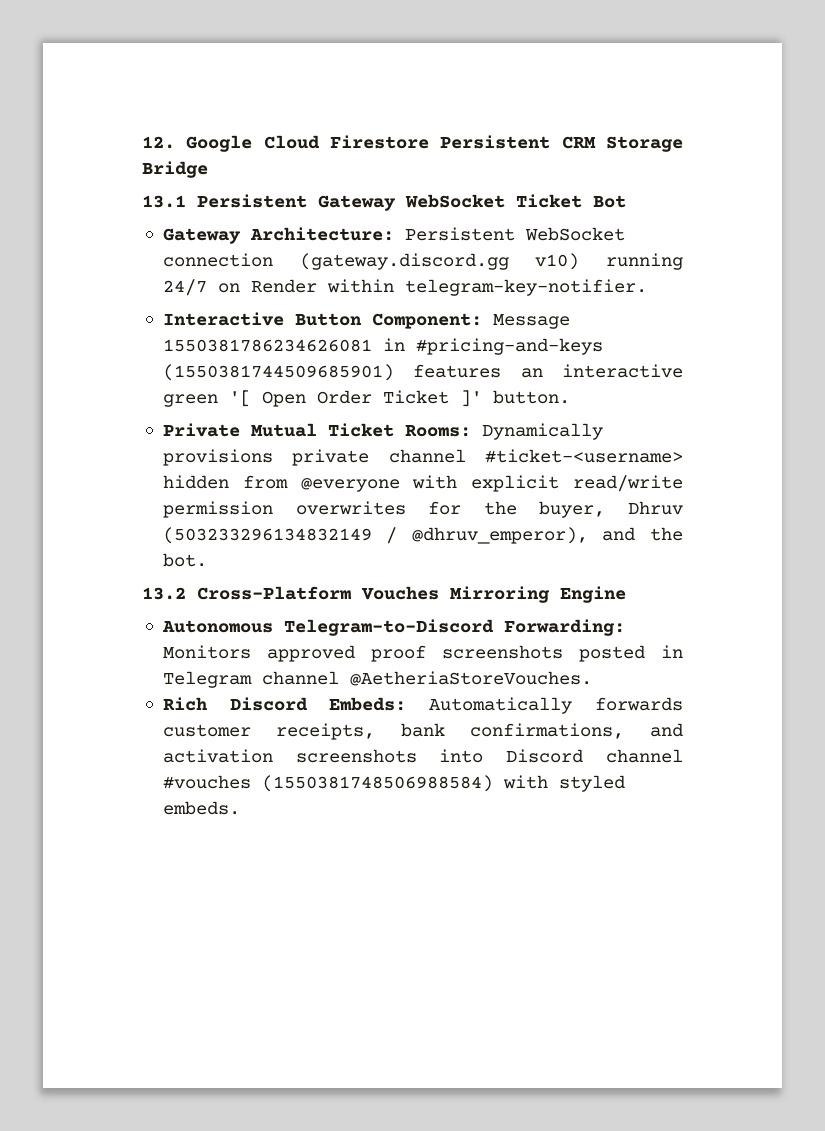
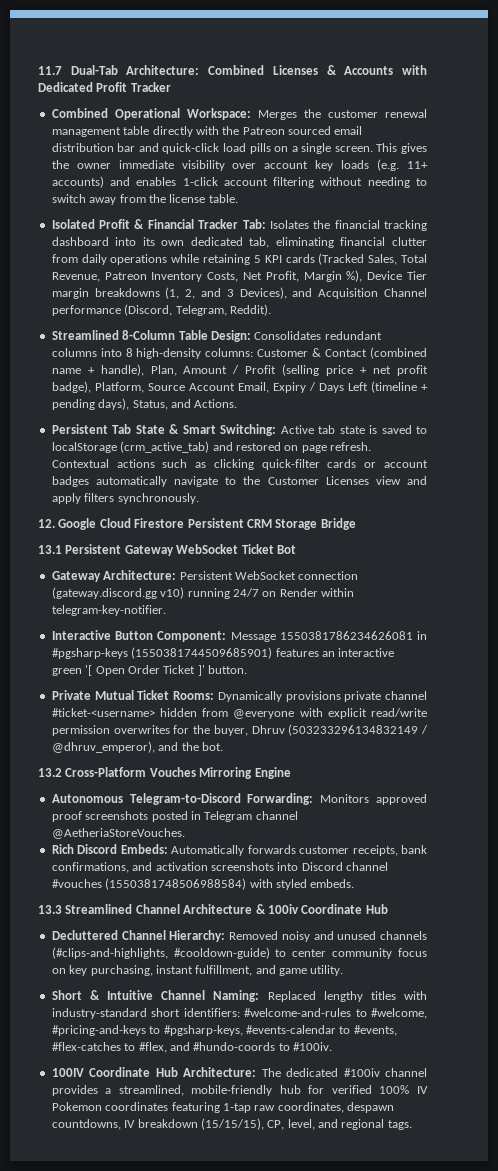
+ 11.7 Dual-Tab Architecture: Combined Licenses & Accounts with Dedicated Profit Tracker
+ Combined Operational Workspace: Merges the customer renewal management table directly with the Patreon sourced email distribution bar and quick-click load pills on a single screen. This gives the owner immediate visibility over account key loads (e.g. 11+ accounts) and enables 1-click account filtering without needing to switch away from the license table.
+ Isolated Profit & Financial Tracker Tab: Isolates the financial tracking dashboard into its own dedicated tab, eliminating financial clutter from daily operations while retaining 5 KPI cards (Tracked Sales, Total Revenue, Patreon Inventory Costs, Net Profit, Margin %), Device Tier margin breakdowns (1, 2, and 3 Devices), and Acquisition Channel performance (Discord, Telegram, Reddit).
+ Streamlined 8-Column Table Design: Consolidates redundant columns into 8 high-density columns: Customer & Contact (combined name + handle), Plan, Amount / Profit (selling price + net profit badge), Platform, Source Account Email, Expiry / Days Left (timeline + pending days), Status, and Actions.
+ Persistent Tab State & Smart Switching: Active tab state is saved to localStorage (crm_active_tab) and restored on page refresh. Contextual actions such as clicking quick-filter cards or account badges automatically navigate to the Customer Licenses view and apply filters synchronously.
- Interactive Button Component: Message 1550381786234626081 in #pricing-and-keys (1550381744509685901) features an interactive green '[ Open Order Ticket ]' button.
+ Interactive Button Component: Message 1550381786234626081 in #pgsharp-keys (1550381744509685901) features an interactive green '[ Open Order Ticket ]' button.
+ 13.3 Streamlined Channel Architecture & 100iv Coordinate Hub
+ Decluttered Channel Hierarchy: Removed noisy and unused channels (#clips-and-highlights, #cooldown-guide) to center community focus on key purchasing, instant fulfillment, and game utility.
+ Short & Intuitive Channel Naming: Replaced lengthy titles with industry-standard short identifiers: #welcome-and-rules to #welcome, #pricing-and-keys to #pgsharp-keys, #events-calendar to #events, #flex-catches to #flex, and #hundo-coords to #100iv.
+ 100IV Coordinate Hub Architecture: The dedicated #100iv channel provides a streamlined, mobile-friendly hub for verified 100% IV Pokemon coordinates featuring 1-tap raw coordinates, despawn countdowns, IV breakdown (15/15/15), CP, level, and regional tags.

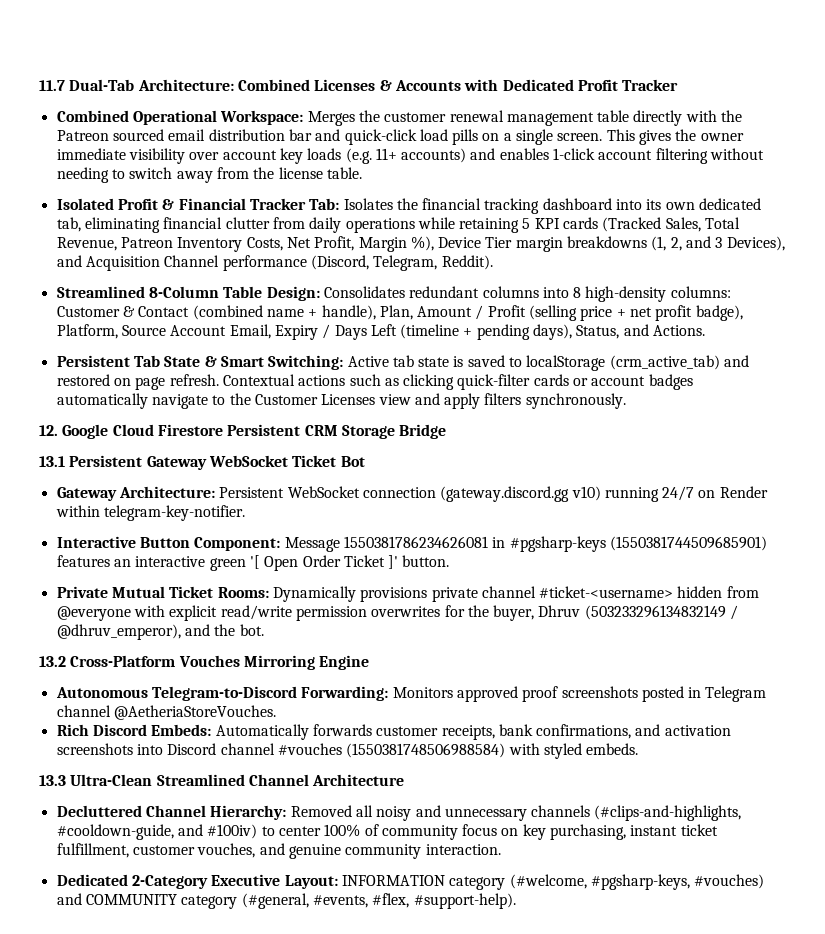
- 13.3 Streamlined Channel Architecture & 100iv Coordinate Hub
+ 13.3 Ultra-Clean Streamlined Channel Architecture
- Decluttered Channel Hierarchy: Removed noisy and unused channels (#clips-and-highlights, #cooldown-guide) to center community focus on key purchasing, instant fulfillment, and game utility.
- Short & Intuitive Channel Naming: Replaced lengthy titles with industry-standard short identifiers: #welcome-and-rules to #welcome, #pricing-and-keys to #pgsharp-keys, #events-calendar to #events, #flex-catches to #flex, and #hundo-coords to #100iv.
- 100IV Coordinate Hub Architecture: The dedicated #100iv channel provides a streamlined, mobile-friendly hub for verified 100% IV Pokemon coordinates featuring 1-tap raw coordinates, despawn countdowns, IV breakdown (15/15/15), CP, level, and regional tags.
+ Decluttered Channel Hierarchy: Removed all noisy and unnecessary channels (#clips-and-highlights, #cooldown-guide, and #100iv) to center 100% of community focus on key purchasing, instant ticket fulfillment, customer vouches, and genuine community interaction.
+ Dedicated 2-Category Executive Layout: INFORMATION category (#welcome, #pgsharp-keys, #vouches) and COMMUNITY category (#general, #events, #flex, #support-help).

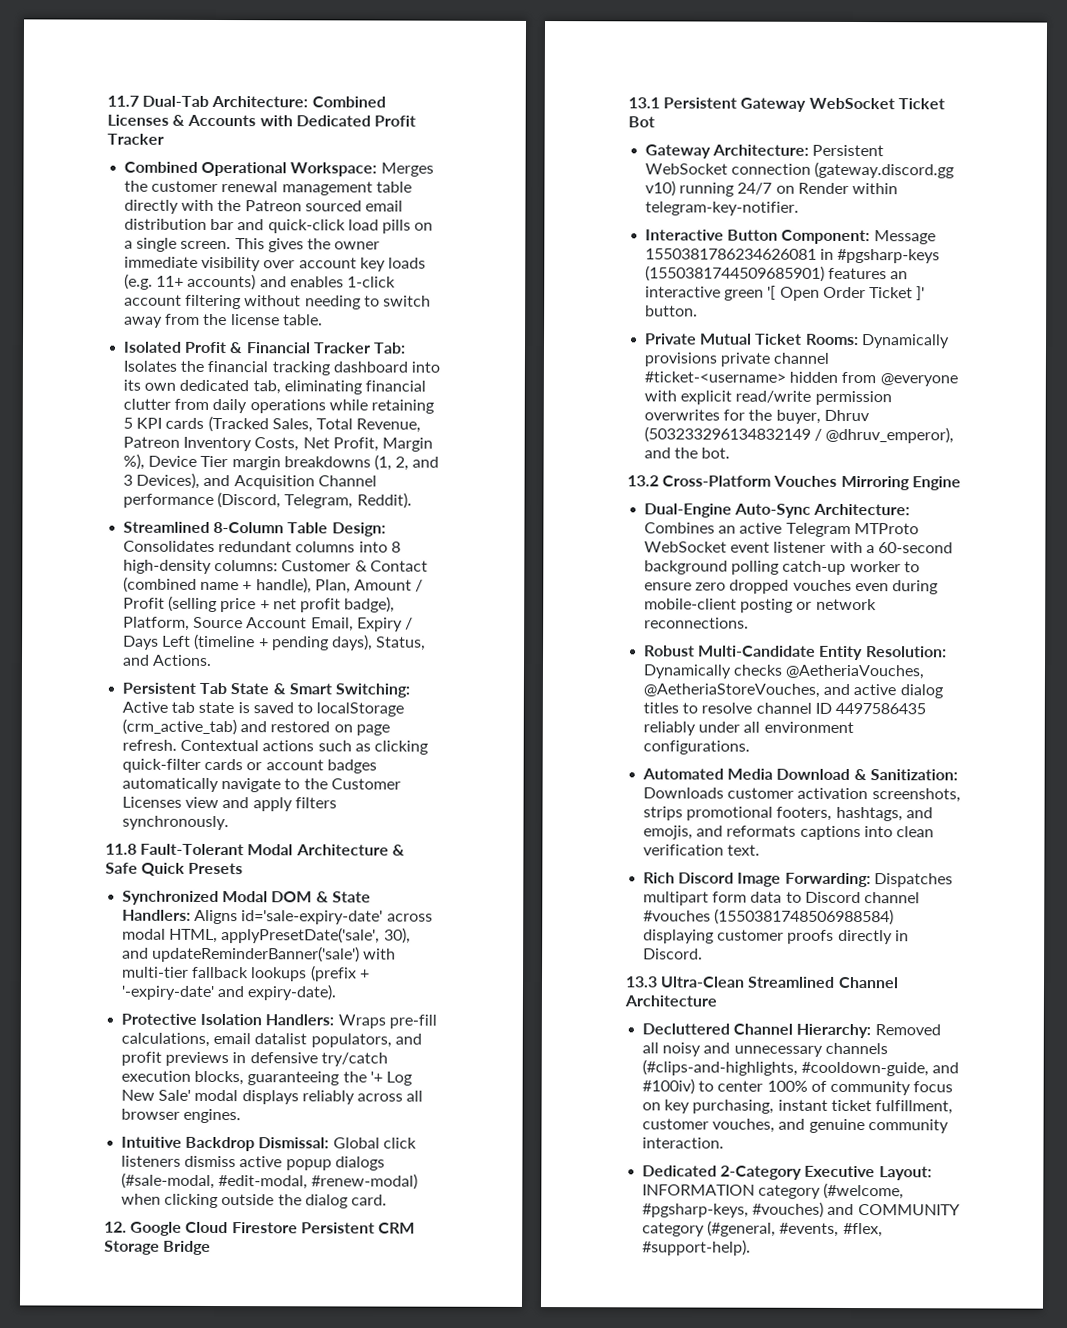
+ 11.8 Fault-Tolerant Modal Architecture & Safe Quick Presets
+ Synchronized Modal DOM & State Handlers: Aligns id='sale-expiry-date' across modal HTML, applyPresetDate('sale', 30), and updateReminderBanner('sale') with multi-tier fallback lookups (prefix + '-expiry-date' and expiry-date).
+ Protective Isolation Handlers: Wraps pre-fill calculations, email datalist populators, and profit previews in defensive try/catch execution blocks, guaranteeing the '+ Log New Sale' modal displays reliably across all browser engines.
+ Intuitive Backdrop Dismissal: Global click listeners dismiss active popup dialogs (#sale-modal, #edit-modal, #renew-modal) when clicking outside the dialog card.
- Autonomous Telegram-to-Discord Forwarding: Monitors approved proof screenshots posted in Telegram channel @AetheriaStoreVouches.
- Rich Discord Embeds: Automatically forwards customer receipts, bank confirmations, and activation screenshots into Discord channel #vouches (1550381748506988584) with styled embeds.
+ Dual-Engine Auto-Sync Architecture: Combines an active Telegram MTProto WebSocket event listener with a 60-second background polling catch-up worker to ensure zero dropped vouches even during mobile-client posting or network reconnections.
+ Robust Multi-Candidate Entity Resolution: Dynamically checks @AetheriaVouches, @AetheriaStoreVouches, and active dialog titles to resolve channel ID 4497586435 reliably under all environment configurations.
+ Automated Media Download & Sanitization: Downloads customer activation screenshots, strips promotional footers, hashtags, and emojis, and reformats captions into clean verification text.
+ Rich Discord Image Forwarding: Dispatches multipart form data to Discord channel #vouches (1550381748506988584) displaying customer proofs directly in Discord.

